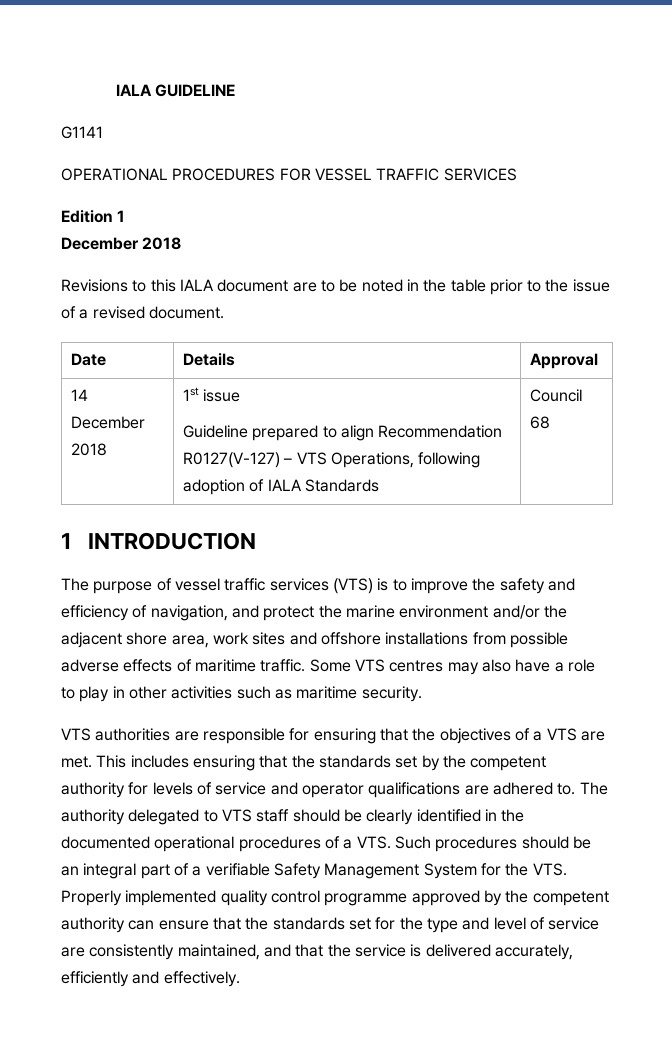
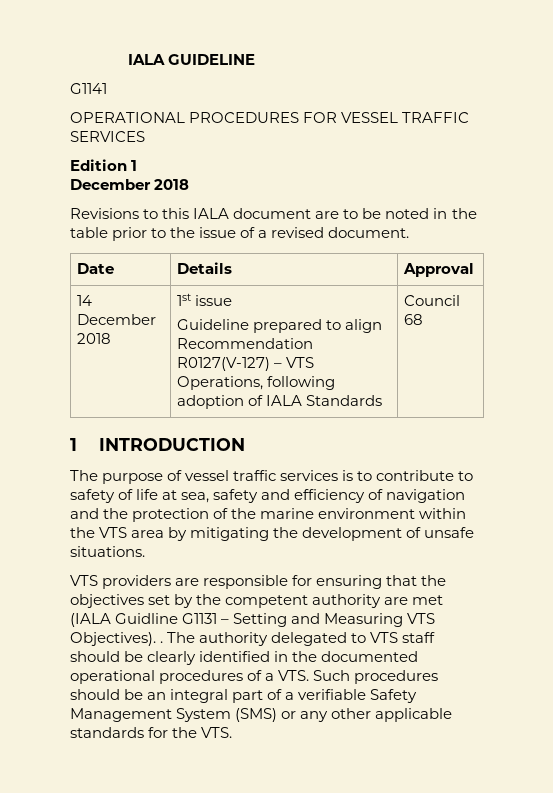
- The purpose of vessel traffic services (VTS) is to improve the safety and efficiency of navigation, and protect the marine environment and/or the adjacent shore area, work sites and offshore installations from possible adverse effects of maritime traffic. Some VTS centres may also have a role to play in other activities such as maritime security.
- VTS authorities are responsible for ensuring that the objectives of a VTS are met. This includes ensuring that the standards set by the competent authority for levels of service and operator qualifications are adhered to.
+ The purpose of vessel traffic services is to contribute to safety of life at sea, safety and efficiency of navigation and the protection of the marine environment within the VTS area by mitigating the development of unsafe situations.
+ VTS providers are responsible for ensuring that the objectives set by the competent authority are met (IALA Guidline G1131 – Setting and Measuring VTS Objectives). .
- The authority delegated to VTS staff should be clearly identified in the documented operational procedures of a VTS. Such procedures should be an integral part of a verifiable Safety Management System for the VTS. Properly implemented quality control programme approved by the competent authority can ensure that the standards set for the type and level of service are consistently maintained, and that the service is delivered accurately, efficiently and effectively.
+ The authority delegated to VTS staff should be clearly identified in the documented operational procedures of a VTS. Such procedures should be an integral part of a verifiable Safety Management System (SMS) or any other applicable standards for the VTS.

